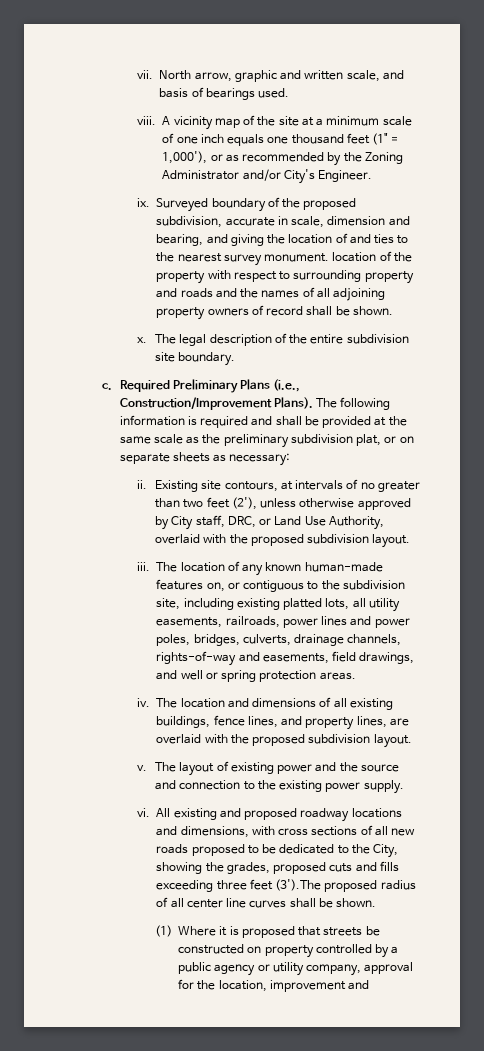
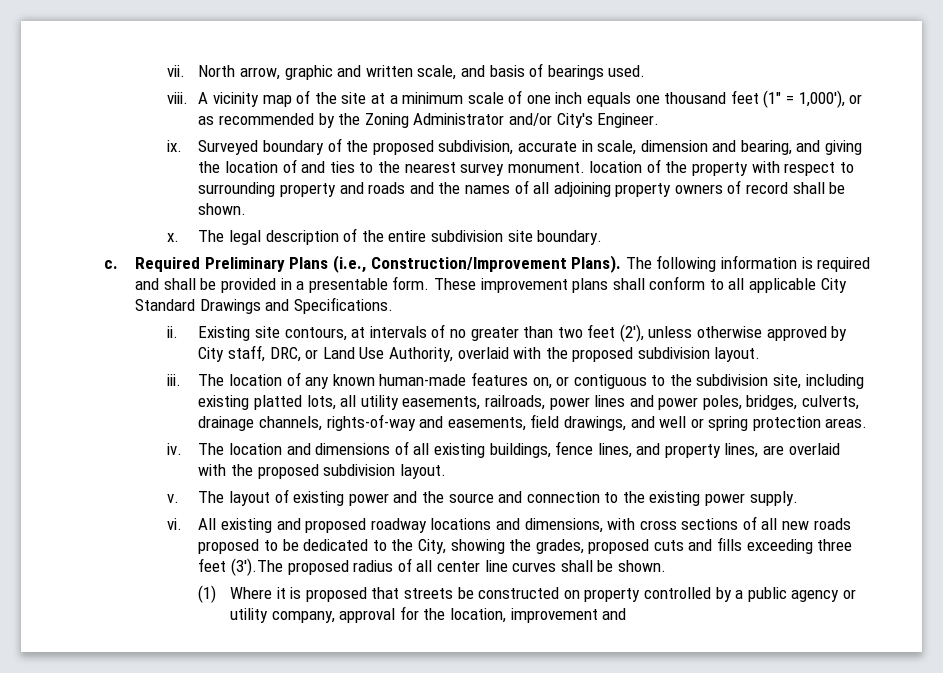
- The following information is required and shall be provided at the same scale as the preliminary subdivision plat, or on separate sheets as necessary:
+ The following information is required and shall be provided in a presentable form. These improvement plans shall conform to all applicable City Standard Drawings and Specifications.

